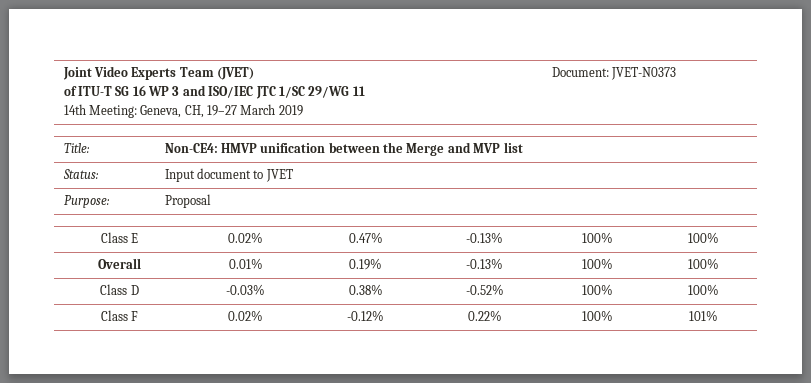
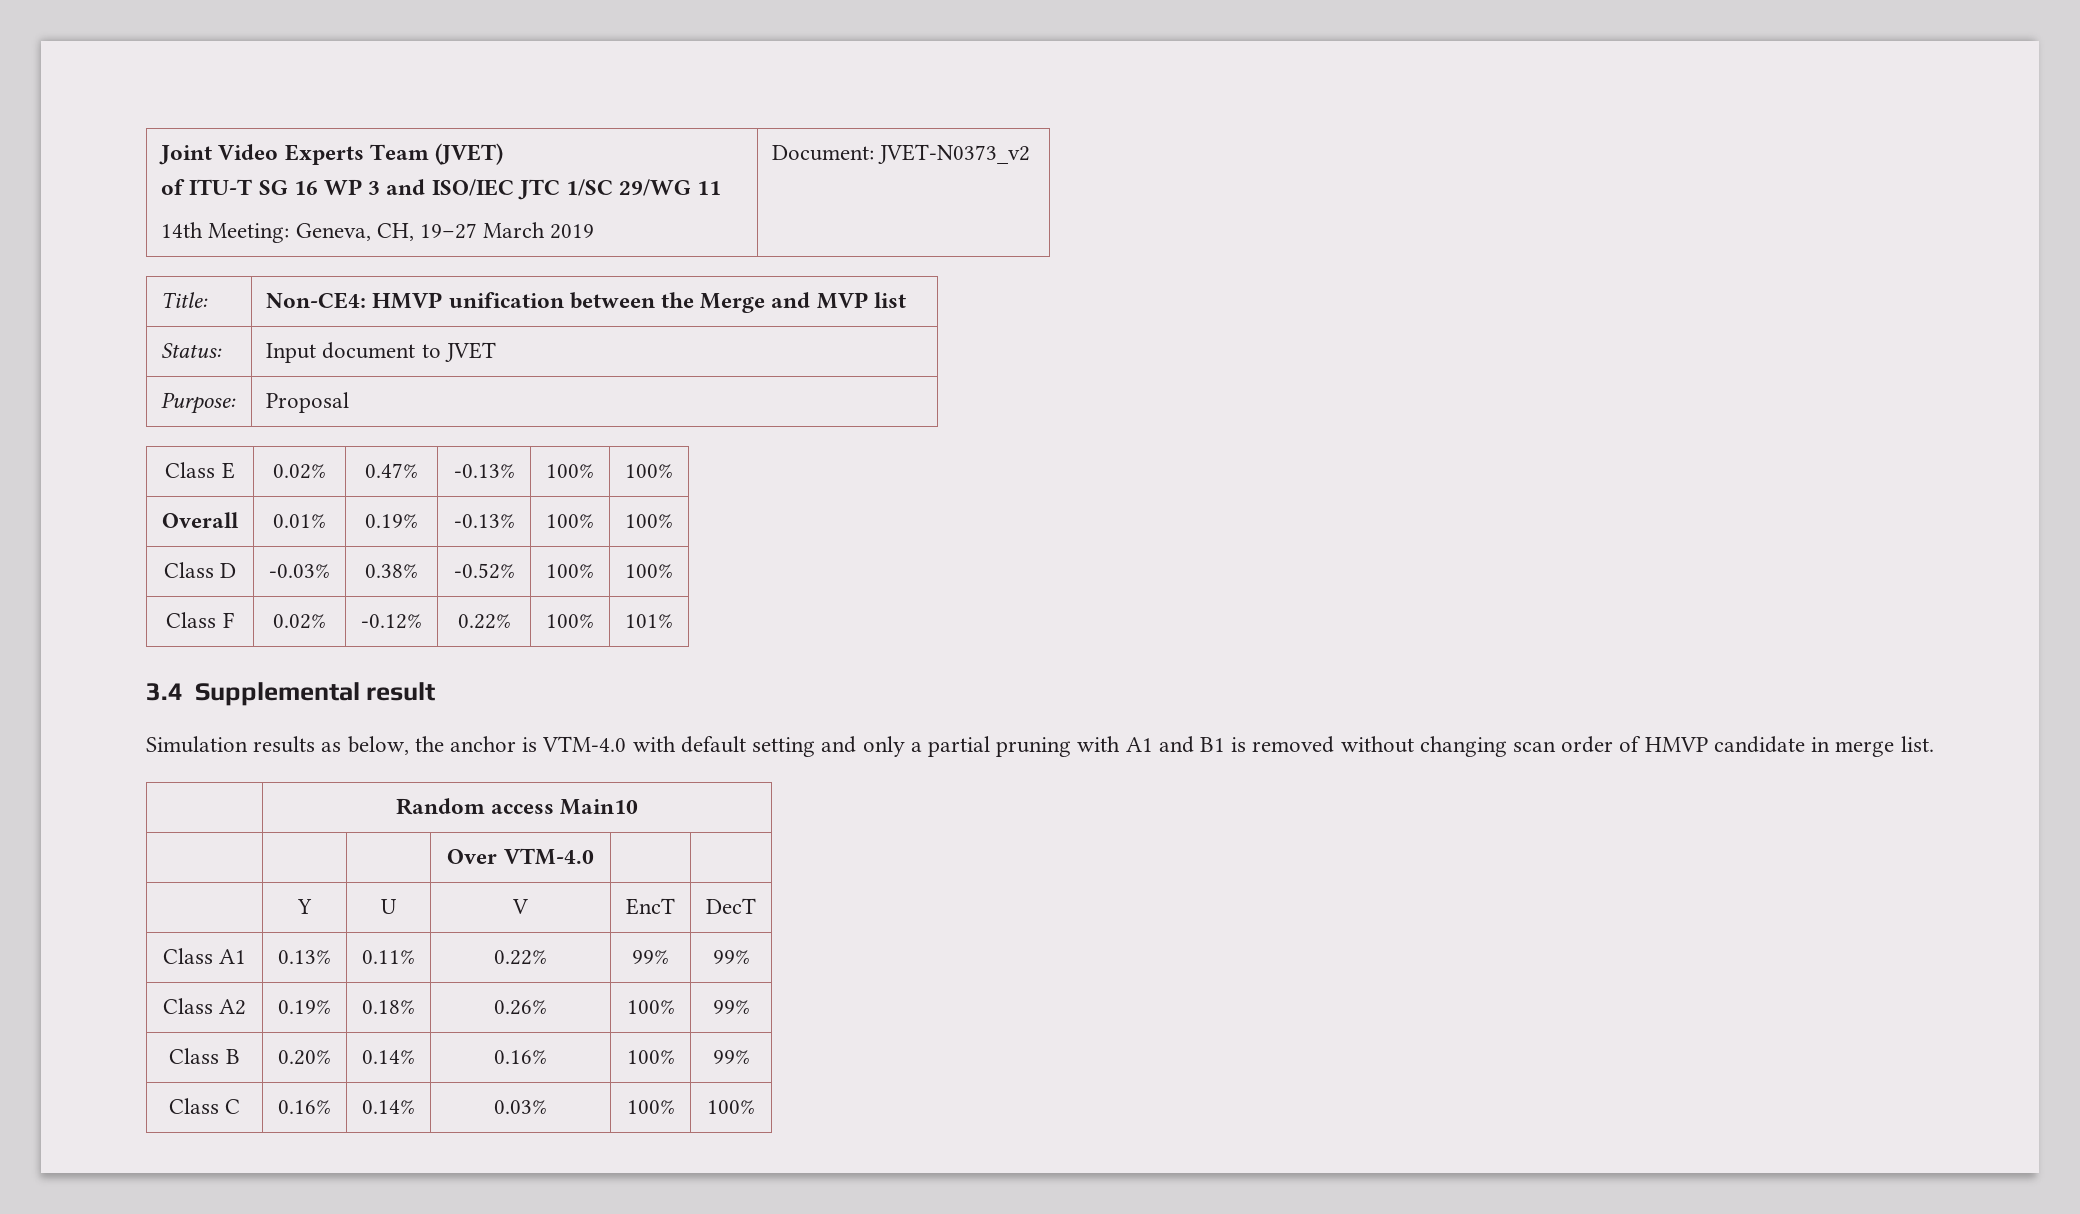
  Joint Video Experts Team (JVET)
  of ITU-T SG 16 WP 3 and ISO/IEC JTC 1/SC 29/WG 11
- 14th Meeting: Geneva, CH, 19–27 March 2019 | Document: JVET-N0373
+ 14th Meeting: Geneva, CH, 19–27 March 2019 | Document: JVET-N0373_v2
+ 3.4 Supplemental result
+ Simulation results as below, the anchor is VTM-4.0 with default setting and only a partial pruning with A1 and B1 is removed without changing scan order of HMVP candidate in merge list.
+ | Random access Main10
+ | | | Over VTM-4.0 | |
+ | Y | U | V | EncT | DecT
+ Class A1 | 0.13% | 0.11% | 0.22% | 99% | 99%
+ Class A2 | 0.19% | 0.18% | 0.26% | 100% | 99%
+ Class B | 0.20% | 0.14% | 0.16% | 100% | 99%
+ Class C | 0.16% | 0.14% | 0.03% | 100% | 100%

